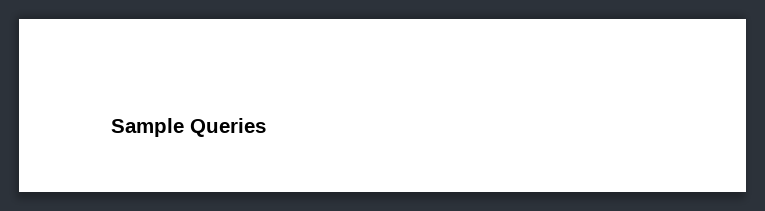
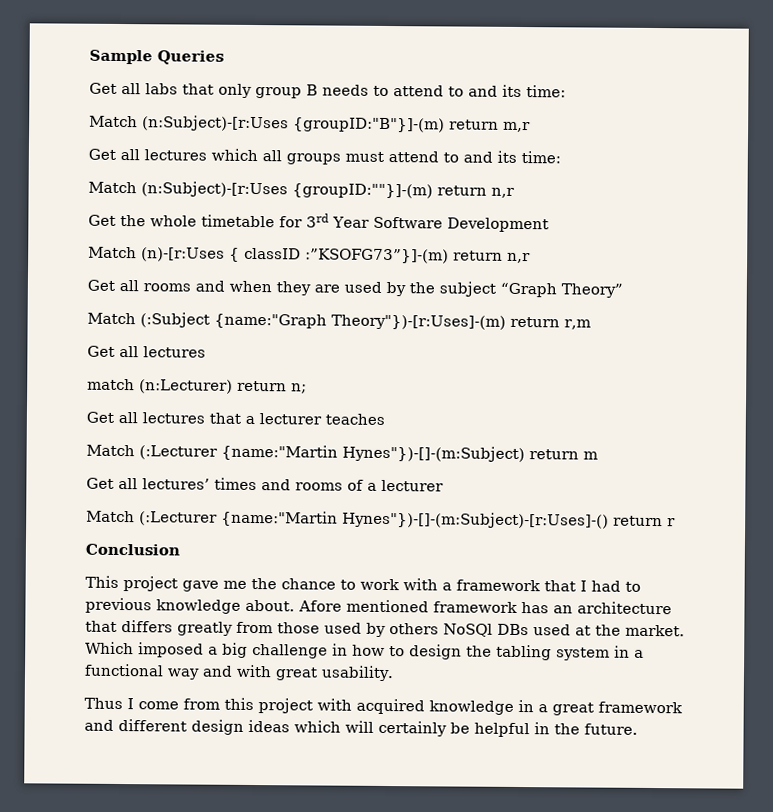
+ Get all labs that only group B needs to attend to and its time:
+ Match (n:Subject)-[r:Uses {groupID:"B"}]-(m) return m,r
+ Get all lectures which all groups must attend to and its time:
+ Match (n:Subject)-[r:Uses {groupID:""}]-(m) return n,r
+ Get the whole timetable for 3rd Year Software Development
+ Match (n)-[r:Uses { classID :”KSOFG73”}]-(m) return n,r
+ Get all rooms and when they are used by the subject “Graph Theory”
+ Match (:Subject {name:"Graph Theory"})-[r:Uses]-(m) return r,m
+ Get all lectures
+ match (n:Lecturer) return n;
+ Get all lectures that a lecturer teaches
+ Match (:Lecturer {name:"Martin Hynes"})-[]-(m:Subject) return m
+ Get all lectures’ times and rooms of a lecturer
+ Match (:Lecturer {name:"Martin Hynes"})-[]-(m:Subject)-[r:Uses]-() return r
+ Conclusion
+ This project gave me the chance to work with a framework that I had to previous knowledge about. Afore mentioned framework has an architecture that differs greatly from those used by others NoSQl DBs used at the market. Which imposed a big challenge in how to design the tabling system in a functional way and with great usability.
+ Thus I come from this project with acquired knowledge in a great framework and different design ideas which will certainly be helpful in the future.

